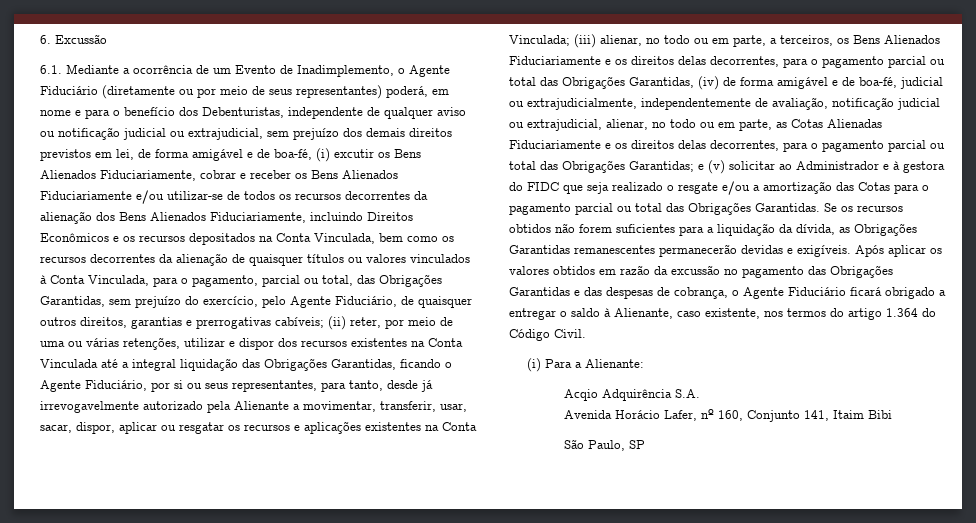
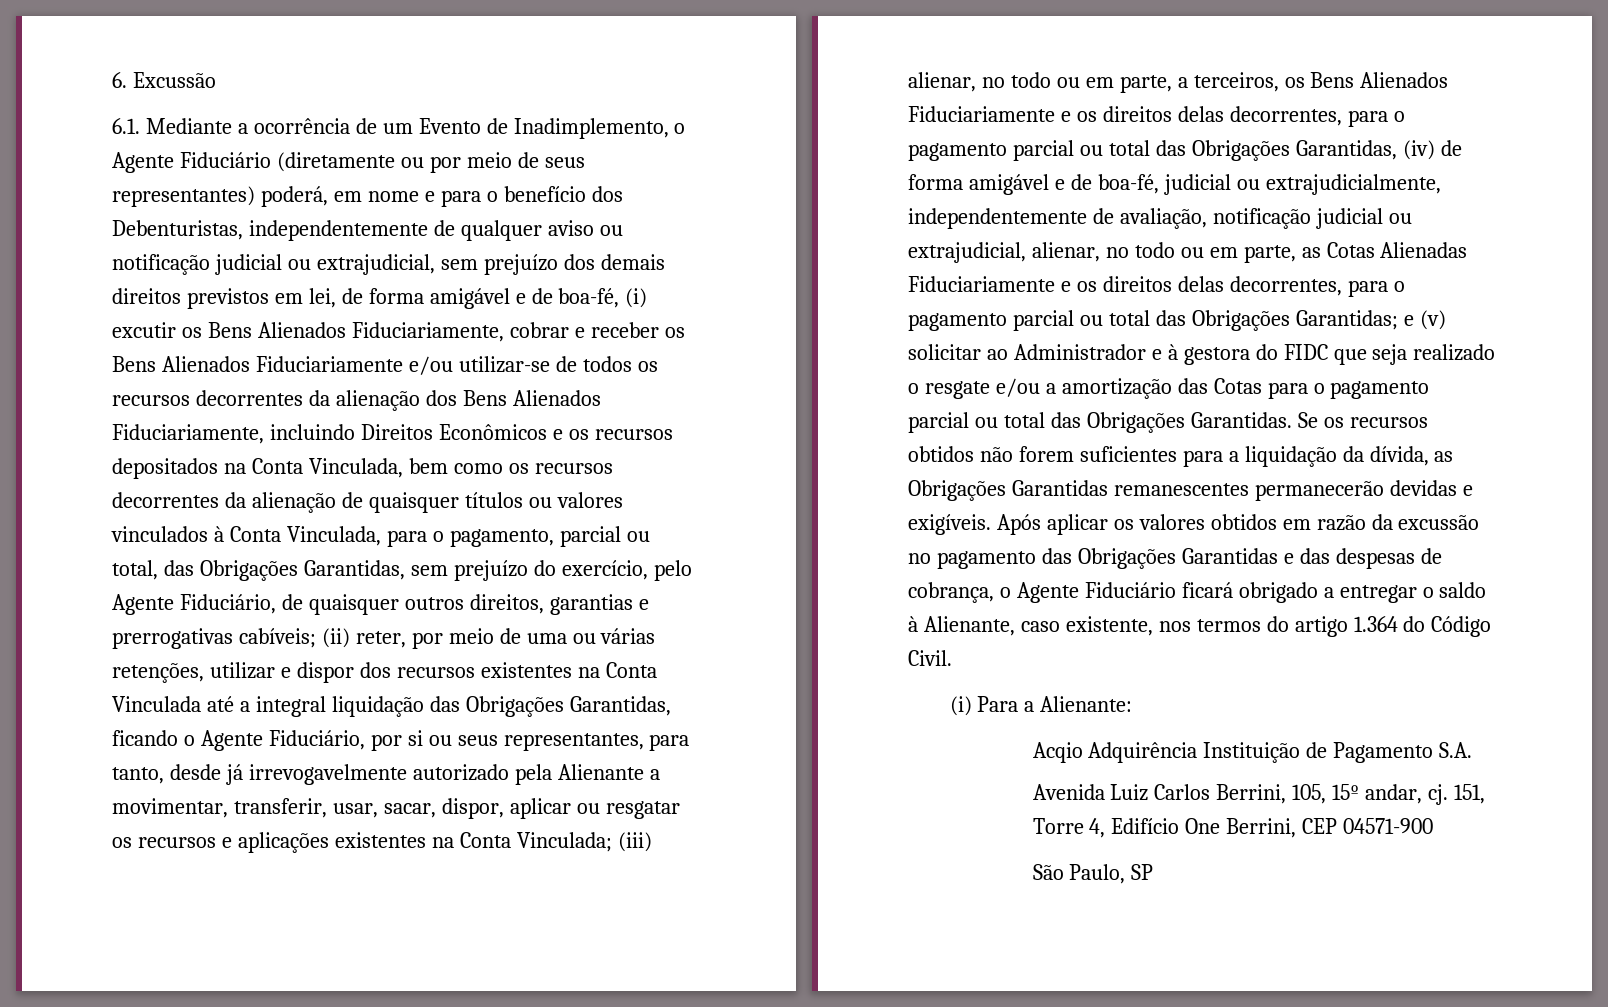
- 6.1. Mediante a ocorrência de um Evento de Inadimplemento, o Agente Fiduciário (diretamente ou por meio de seus representantes) poderá, em nome e para o benefício dos Debenturistas, independente de qualquer aviso ou notificação judicial ou extrajudicial, sem prejuízo dos demais direitos previstos em lei, de forma amigável e de boa-fé, (i) excutir os Bens Alienados Fiduciariamente, cobrar e receber os Bens Alienados Fiduciariamente e/ou utilizar-se de todos os recursos decorrentes da alienação dos Bens Alienados Fiduciariamente, incluindo Direitos Econômicos e os recursos depositados na Conta Vinculada, bem como os recursos decorrentes da alienação de quaisquer títulos ou valores vinculados à Conta Vinculada, para o pagamento, parcial ou total, das Obrigações Garantidas, sem prejuízo do exercício, pelo Agente Fiduciário, de quaisquer outros direitos, garantias e prerrogativas cabíveis;
+ 6.1. Mediante a ocorrência de um Evento de Inadimplemento, o Agente Fiduciário (diretamente ou por meio de seus representantes) poderá, em nome e para o benefício dos Debenturistas, independentemente de qualquer aviso ou notificação judicial ou extrajudicial, sem prejuízo dos demais direitos previstos em lei, de forma amigável e de boa-fé, (i) excutir os Bens Alienados Fiduciariamente, cobrar e receber os Bens Alienados Fiduciariamente e/ou utilizar-se de todos os recursos decorrentes da alienação dos Bens Alienados Fiduciariamente, incluindo Direitos Econômicos e os recursos depositados na Conta Vinculada, bem como os recursos decorrentes da alienação de quaisquer títulos ou valores vinculados à Conta Vinculada, para o pagamento, parcial ou total, das Obrigações Garantidas, sem prejuízo do exercício, pelo Agente Fiduciário, de quaisquer outros direitos, garantias e prerrogativas cabíveis;
- Acqio Adquirência S.A.
+ Acqio Adquirência Instituição de Pagamento S.A.
- Avenida Horácio Lafer, nº 160, Conjunto 141, Itaim Bibi
+ Avenida Luiz Carlos Berrini, 105, 15º andar, cj. 151, Torre 4, Edifício One Berrini, CEP 04571-900

